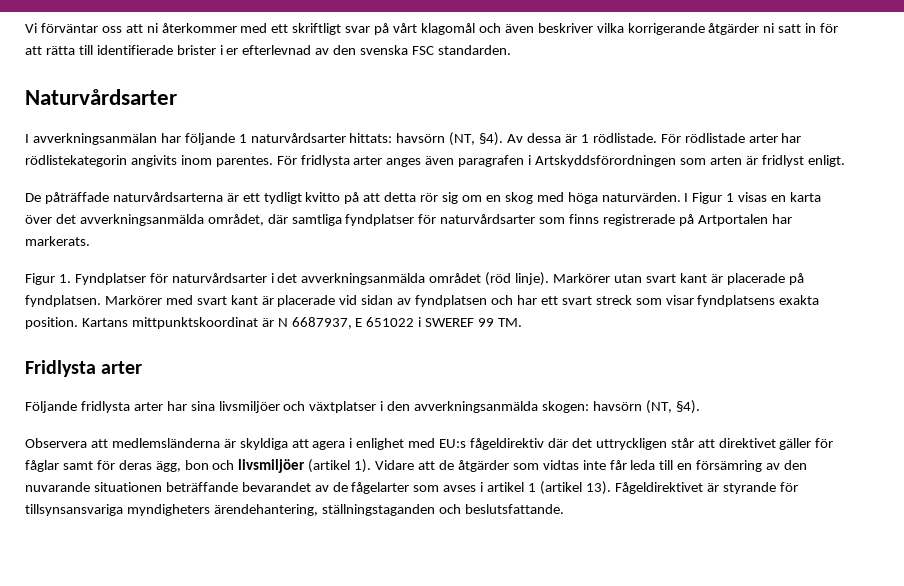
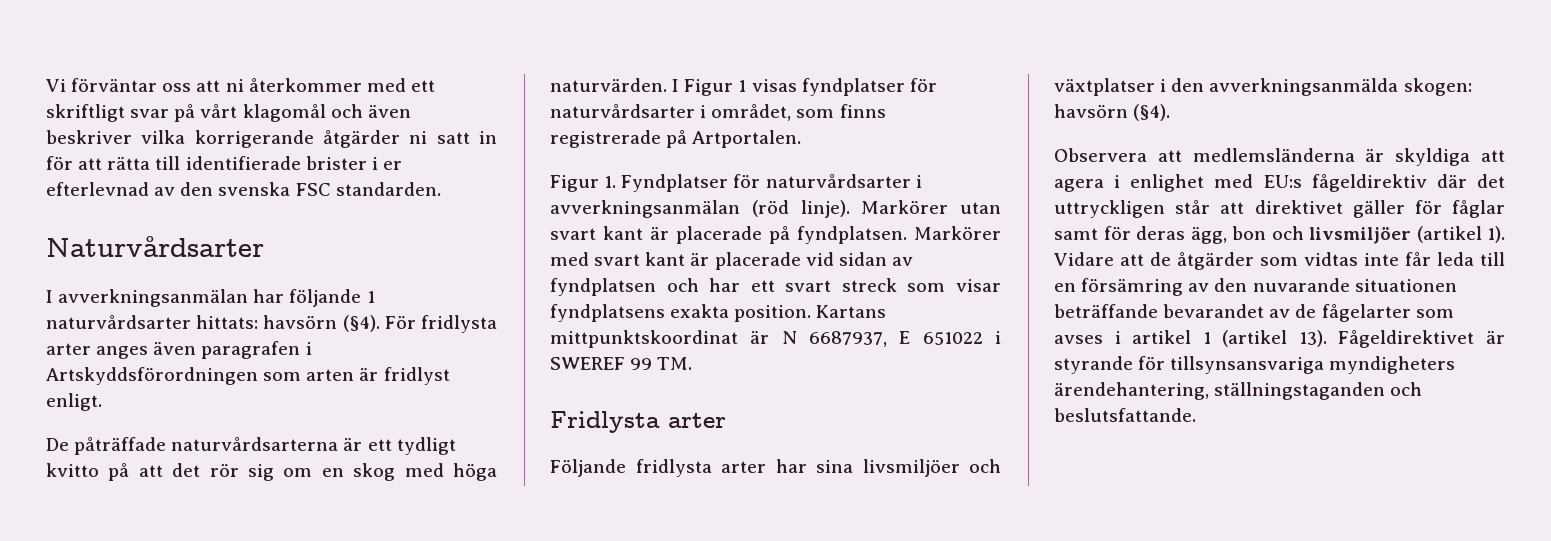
- I avverkningsanmälan har följande 1 naturvårdsarter hittats: havsörn (NT, §4). Av dessa är 1 rödlistade. För rödlistade arter har rödlistekategorin angivits inom parentes.
+ I avverkningsanmälan har följande 1 naturvårdsarter hittats: havsörn (§4).
- De påträffade naturvårdsarterna är ett tydligt kvitto på att detta rör sig om en skog med höga naturvärden.
+ De påträffade naturvårdsarterna är ett tydligt kvitto på att det rör sig om en skog med höga naturvärden.
- I Figur 1 visas en karta över det avverkningsanmälda området, där samtliga fyndplatser för naturvårdsarter som finns registrerade på Artportalen har markerats.
+ I Figur 1 visas fyndplatser för naturvårdsarter i området, som finns registrerade på Artportalen.
- Figur 1. Fyndplatser för naturvårdsarter i det avverkningsanmälda området (röd linje).
+ Figur 1. Fyndplatser för naturvårdsarter i avverkningsanmälan (röd linje).
- Följande fridlysta arter har sina livsmiljöer och växtplatser i den avverkningsanmälda skogen: havsörn (NT, §4).
+ Följande fridlysta arter har sina livsmiljöer och växtplatser i den avverkningsanmälda skogen: havsörn (§4).

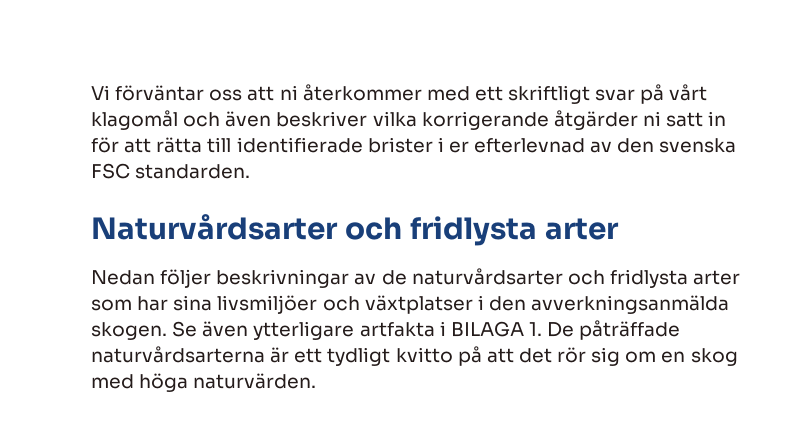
- Naturvårdsarter
- I avverkningsanmälan har följande 1 naturvårdsarter hittats: havsörn (§4). För fridlysta arter anges även paragrafen i Artskyddsförordningen som arten är fridlyst enligt.
- De påträffade naturvårdsarterna är ett tydligt kvitto på att det rör sig om en skog med höga naturvärden. I Figur 1 visas fyndplatser för naturvårdsarter i området, som finns registrerade på Artportalen.
- Figur 1. Fyndplatser för naturvårdsarter i avverkningsanmälan (röd linje). Markörer utan svart kant är placerade på fyndplatsen. Markörer med svart kant är placerade vid sidan av fyndplatsen och har ett svart streck som visar fyndplatsens exakta position. Kartans mittpunktskoordinat är N 6687937, E 651022 i SWEREF 99 TM.
- Fridlysta arter
- Följande fridlysta arter har sina livsmiljöer och växtplatser i den avverkningsanmälda skogen: havsörn (§4).
- Observera att medlemsländerna är skyldiga att agera i enlighet med EU:s fågeldirektiv där det uttryckligen står att direktivet gäller för fåglar samt för deras ägg, bon och livsmiljöer (artikel 1). Vidare att de åtgärder som vidtas inte får leda till en försämring av den nuvarande situationen beträffande bevarandet av de fågelarter som avses i artikel 1 (artikel 13). Fågeldirektivet är styrande för tillsynsansvariga myndigheters ärendehantering, ställningstaganden och beslutsfattande.
+ Naturvårdsarter och fridlysta arter
+ Nedan följer beskrivningar av de naturvårdsarter och fridlysta arter som har sina livsmiljöer och växtplatser i den avverkningsanmälda skogen. Se även ytterligare artfakta i BILAGA 1. De påträffade naturvårdsarterna är ett tydligt kvitto på att det rör sig om en skog med höga naturvärden.

